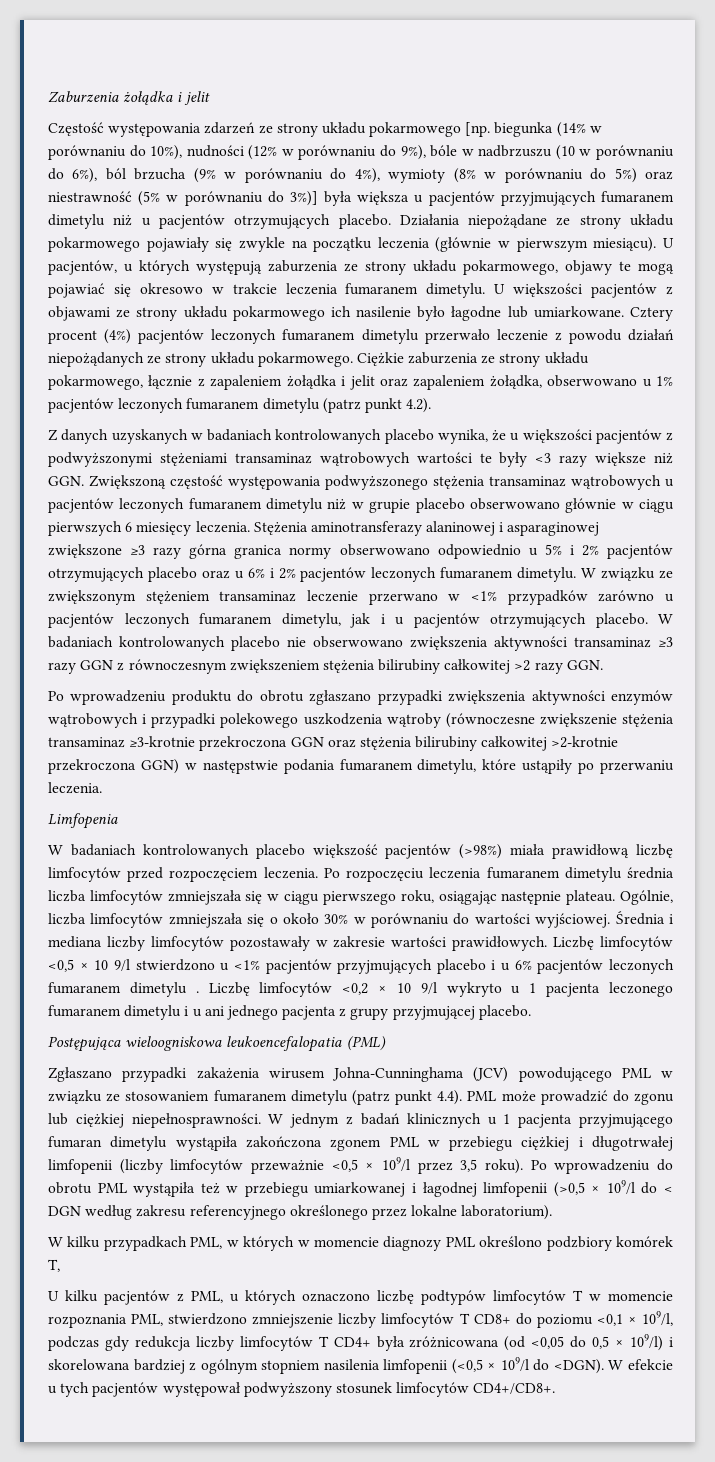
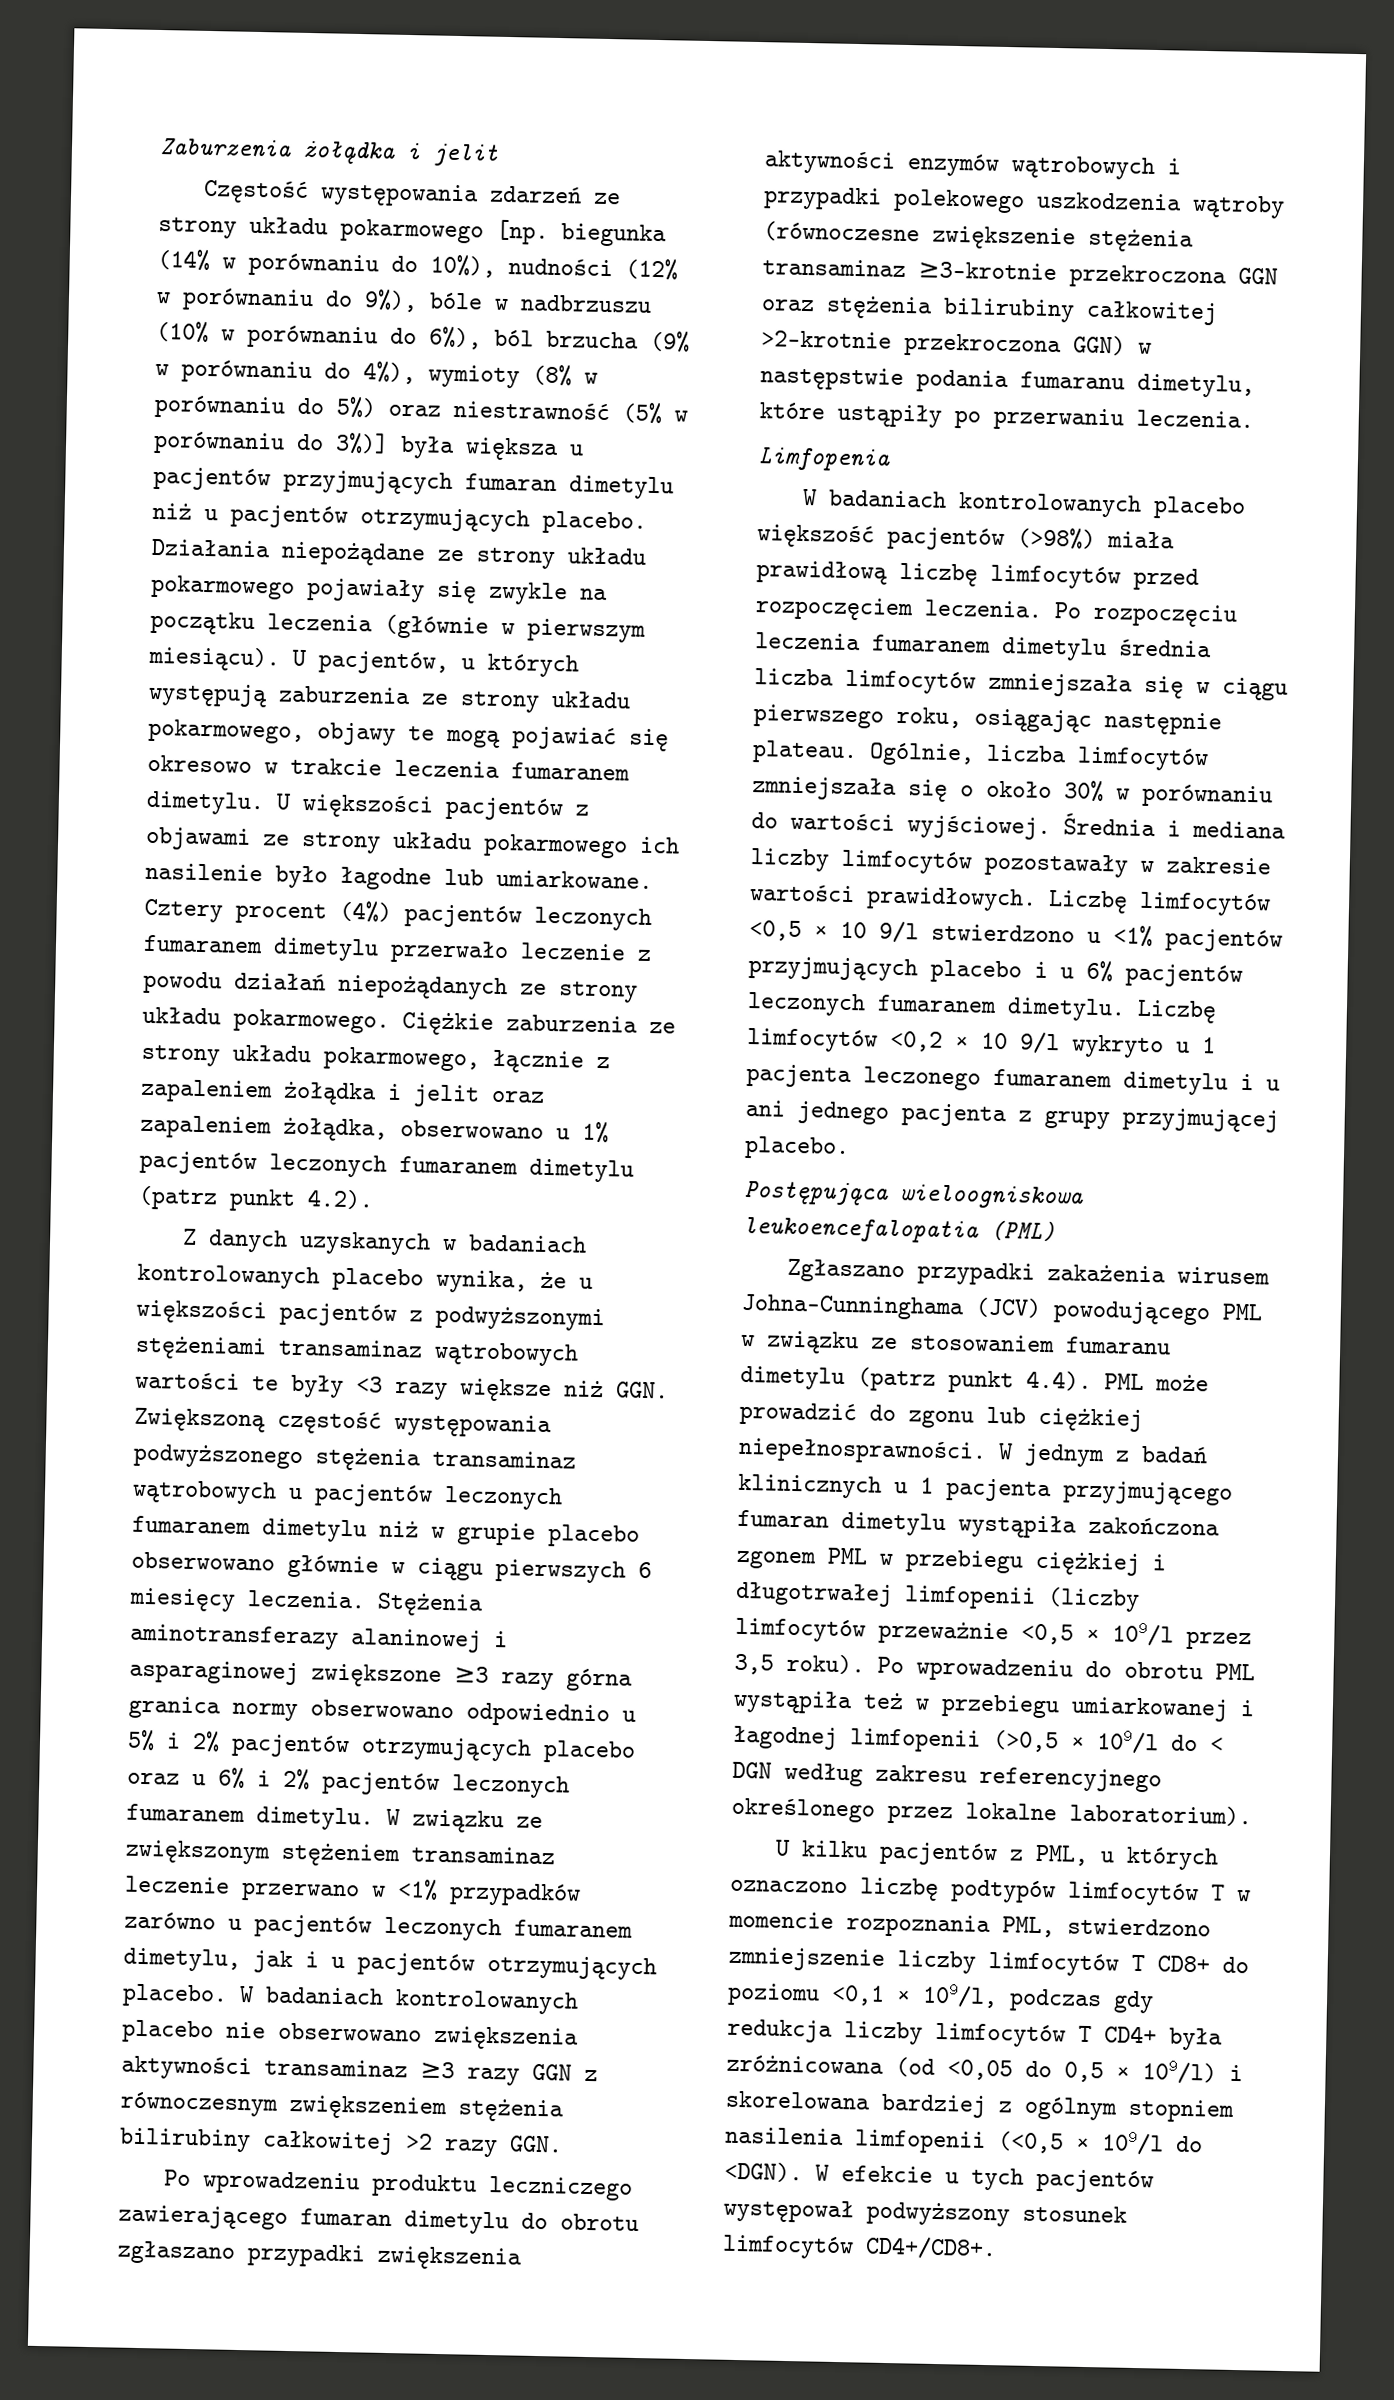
- Częstość występowania zdarzeń ze strony układu pokarmowego [np. biegunka (14% w porównaniu do 10%), nudności (12% w porównaniu do 9%), bóle w nadbrzuszu (10 w porównaniu do 6%), ból brzucha (9% w porównaniu do 4%), wymioty (8% w porównaniu do 5%) oraz niestrawność (5% w porównaniu do 3%)] była większa u pacjentów przyjmujących fumaranem dimetylu niż u pacjentów otrzymujących placebo.
+ Częstość występowania zdarzeń ze strony układu pokarmowego [np. biegunka (14% w porównaniu do 10%), nudności (12% w porównaniu do 9%), bóle w nadbrzuszu (10% w porównaniu do 6%), ból brzucha (9% w porównaniu do 4%), wymioty (8% w porównaniu do 5%) oraz niestrawność (5% w porównaniu do 3%)] była większa u pacjentów przyjmujących fumaran dimetylu niż u pacjentów otrzymujących placebo.
- Po wprowadzeniu produktu do obrotu zgłaszano przypadki zwiększenia aktywności enzymów wątrobowych i przypadki polekowego uszkodzenia wątroby (równoczesne zwiększenie stężenia transaminaz ≥3-krotnie przekroczona GGN oraz stężenia bilirubiny całkowitej >2-krotnie przekroczona GGN) w następstwie podania fumaranem dimetylu, które ustąpiły po przerwaniu leczenia.
+ Po wprowadzeniu produktu leczniczego zawierającego fumaran dimetylu do obrotu zgłaszano przypadki zwiększenia aktywności enzymów wątrobowych i przypadki polekowego uszkodzenia wątroby (równoczesne zwiększenie stężenia transaminaz ≥3-krotnie przekroczona GGN oraz stężenia bilirubiny całkowitej >2-krotnie przekroczona GGN) w następstwie podania fumaranu dimetylu, które ustąpiły po przerwaniu leczenia.
- Liczbę limfocytów <0,5 × 10 9/l stwierdzono u <1% pacjentów przyjmujących placebo i u 6% pacjentów leczonych fumaranem dimetylu .
+ Liczbę limfocytów <0,5 × 10 9/l stwierdzono u <1% pacjentów przyjmujących placebo i u 6% pacjentów leczonych fumaranem dimetylu.
- Zgłaszano przypadki zakażenia wirusem Johna-Cunninghama (JCV) powodującego PML w związku ze stosowaniem fumaranem dimetylu (patrz punkt 4.4). PML może prowadzić do zgonu lub ciężkiej niepełnosprawności.
+ Zgłaszano przypadki zakażenia wirusem Johna-Cunninghama (JCV) powodującego PML w związku ze stosowaniem fumaranu dimetylu (patrz punkt 4.4). PML może prowadzić do zgonu lub ciężkiej niepełnosprawności.
- W kilku przypadkach PML, w których w momencie diagnozy PML określono podzbiory komórek T,

